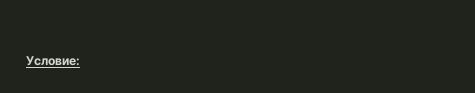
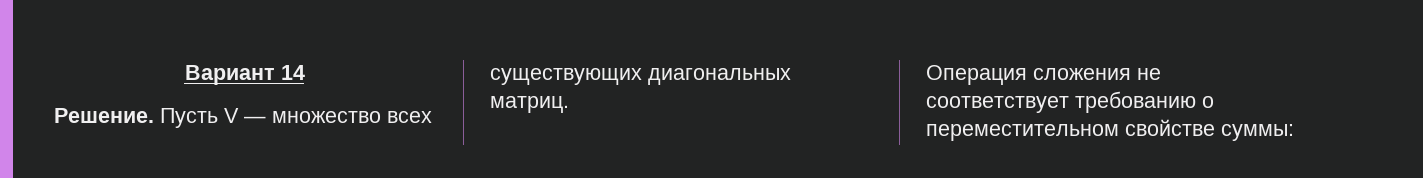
- Условие:
+ Вариант 14
+ Решение. Пусть V — множество всех существующих диагональных матриц.
+ Операция сложения не соответствует требованию о переместительном свойстве суммы:

